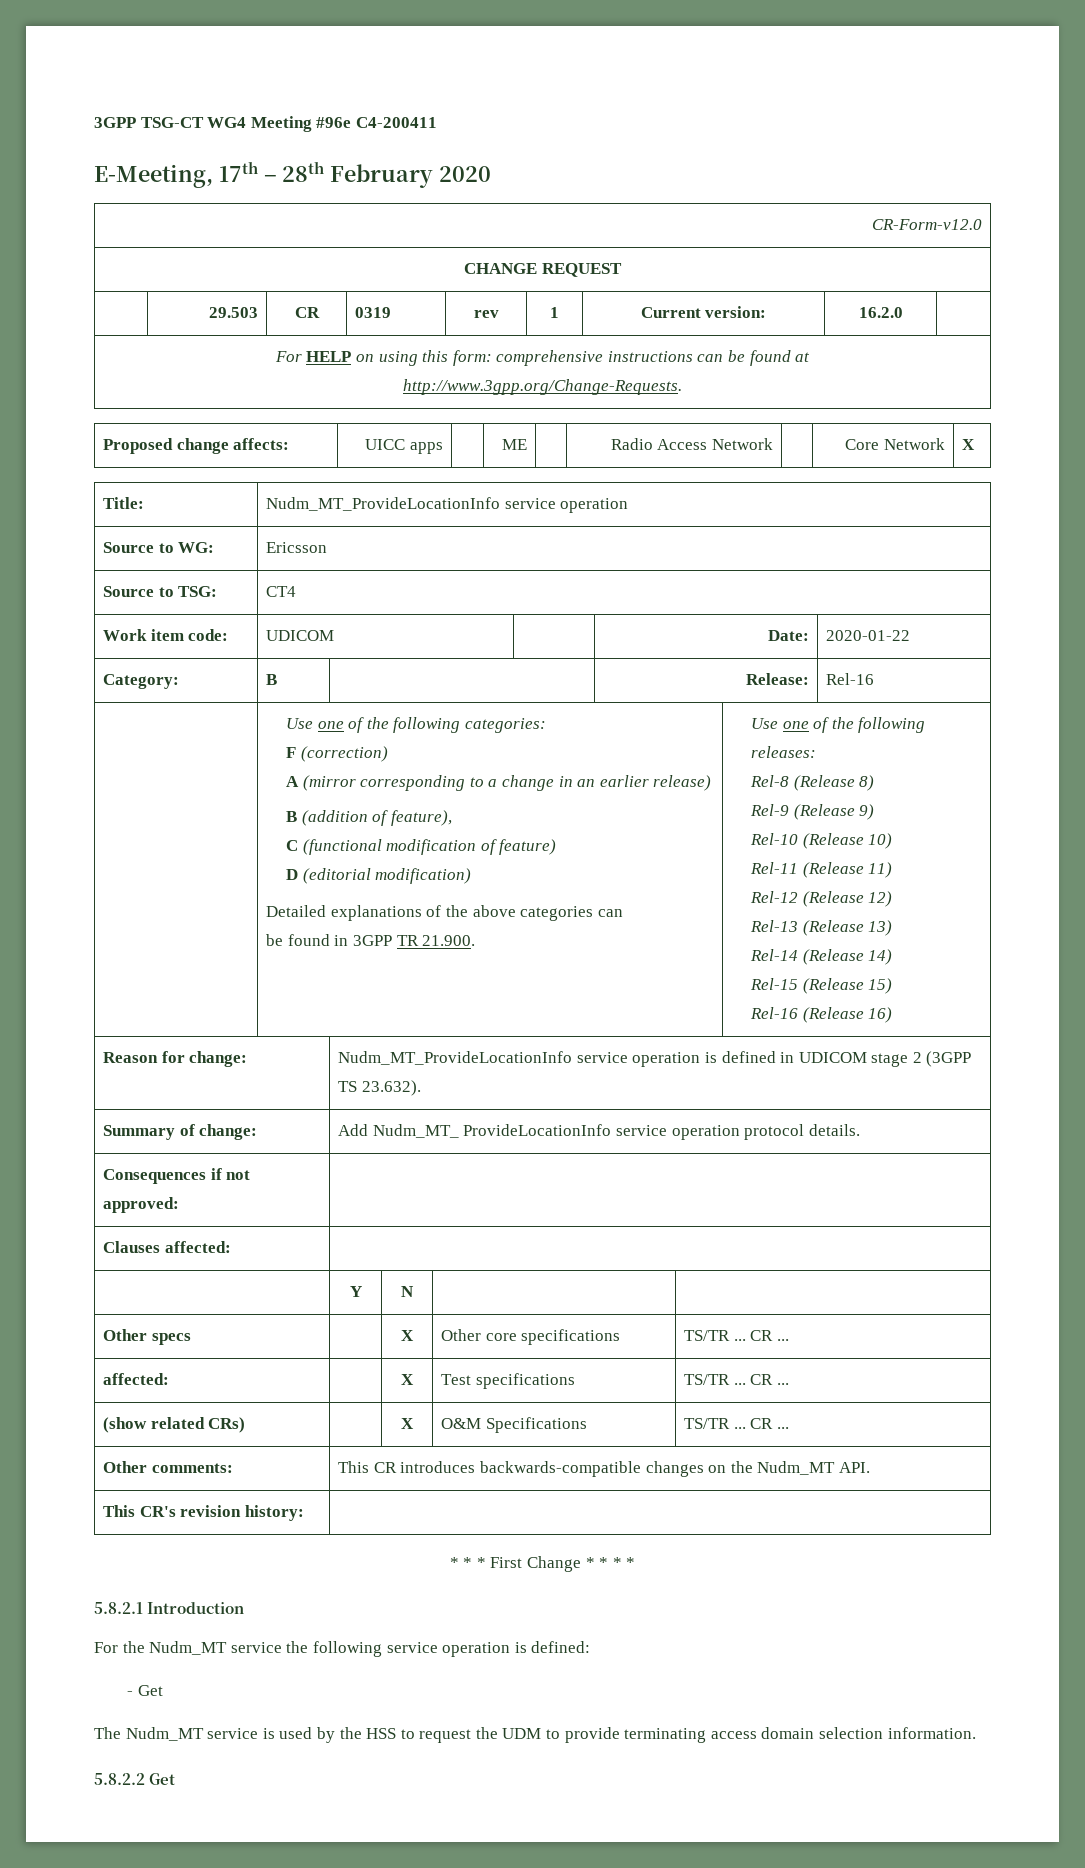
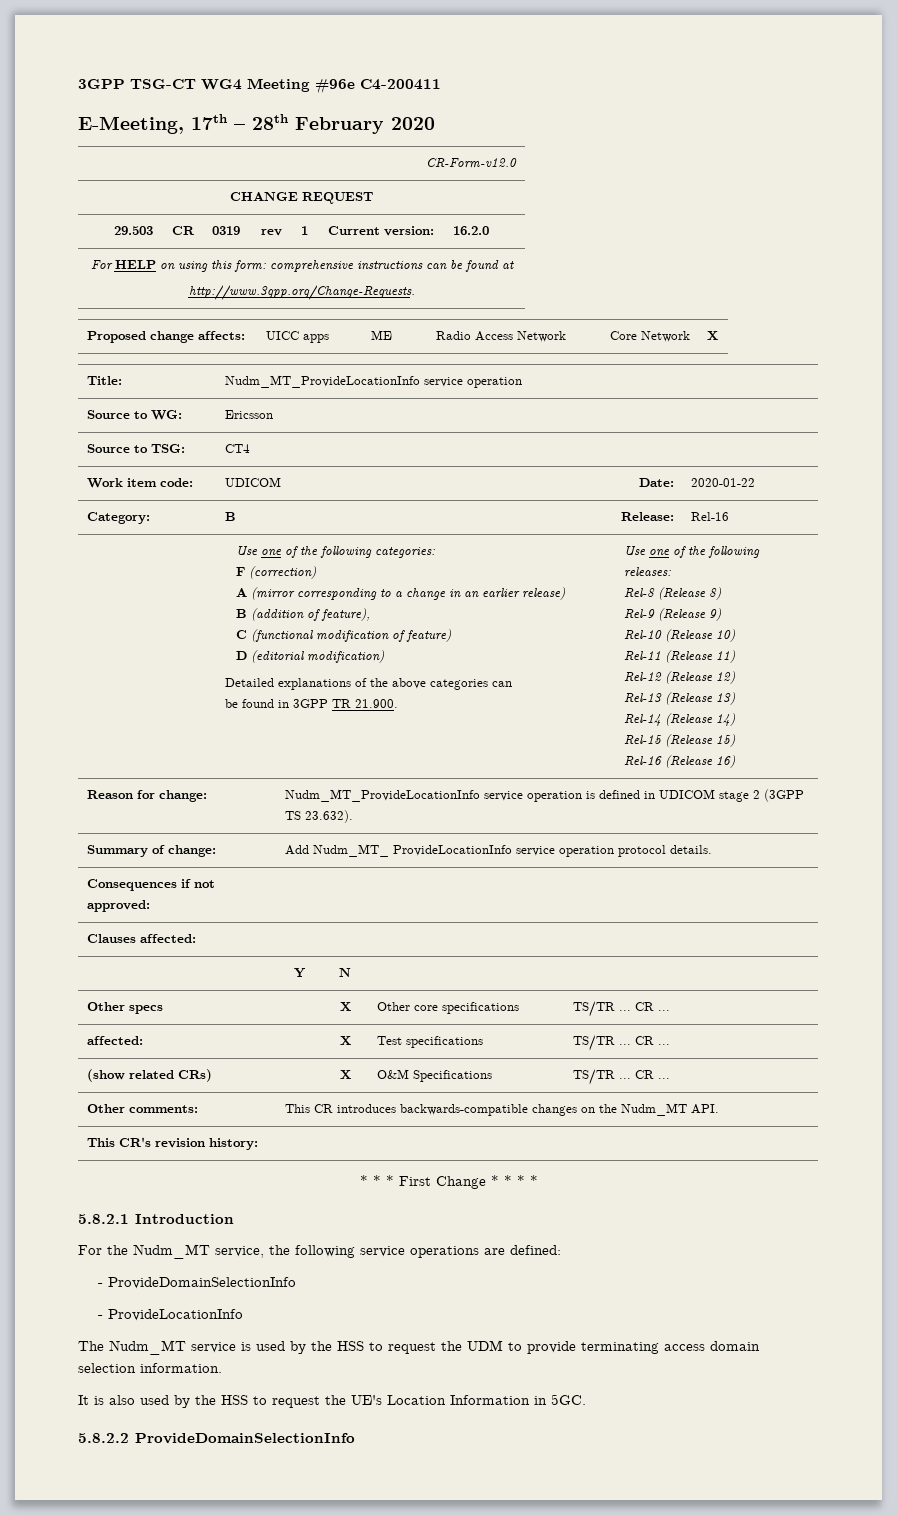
- For the Nudm_MT service the following service operation is defined:
+ For the Nudm_MT service, the following service operations are defined:
- - Get
+ - ProvideDomainSelectionInfo
+ - ProvideLocationInfo
+ It is also used by the HSS to request the UE's Location Information in 5GC.
- 5.8.2.2 Get
+ 5.8.2.2 ProvideDomainSelectionInfo

